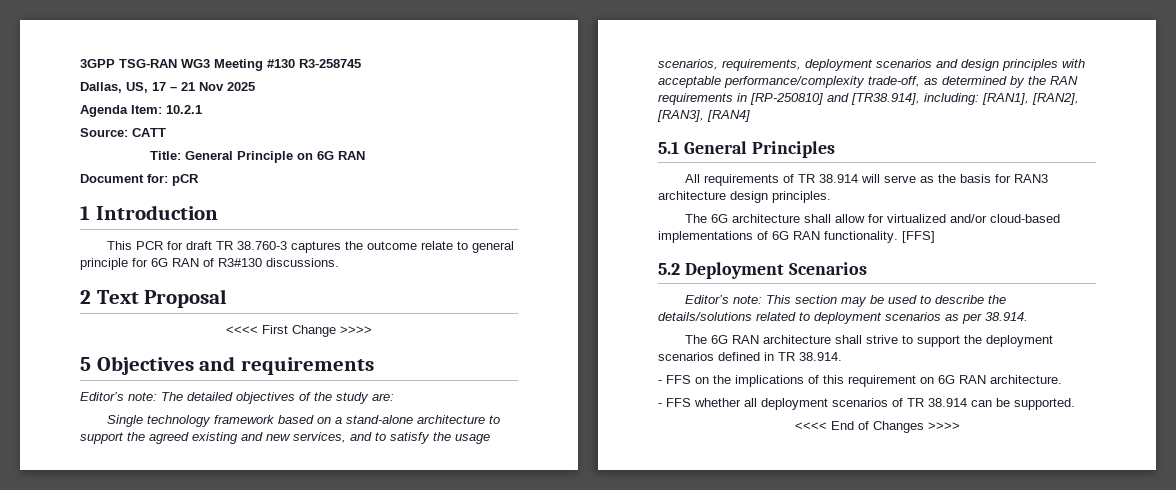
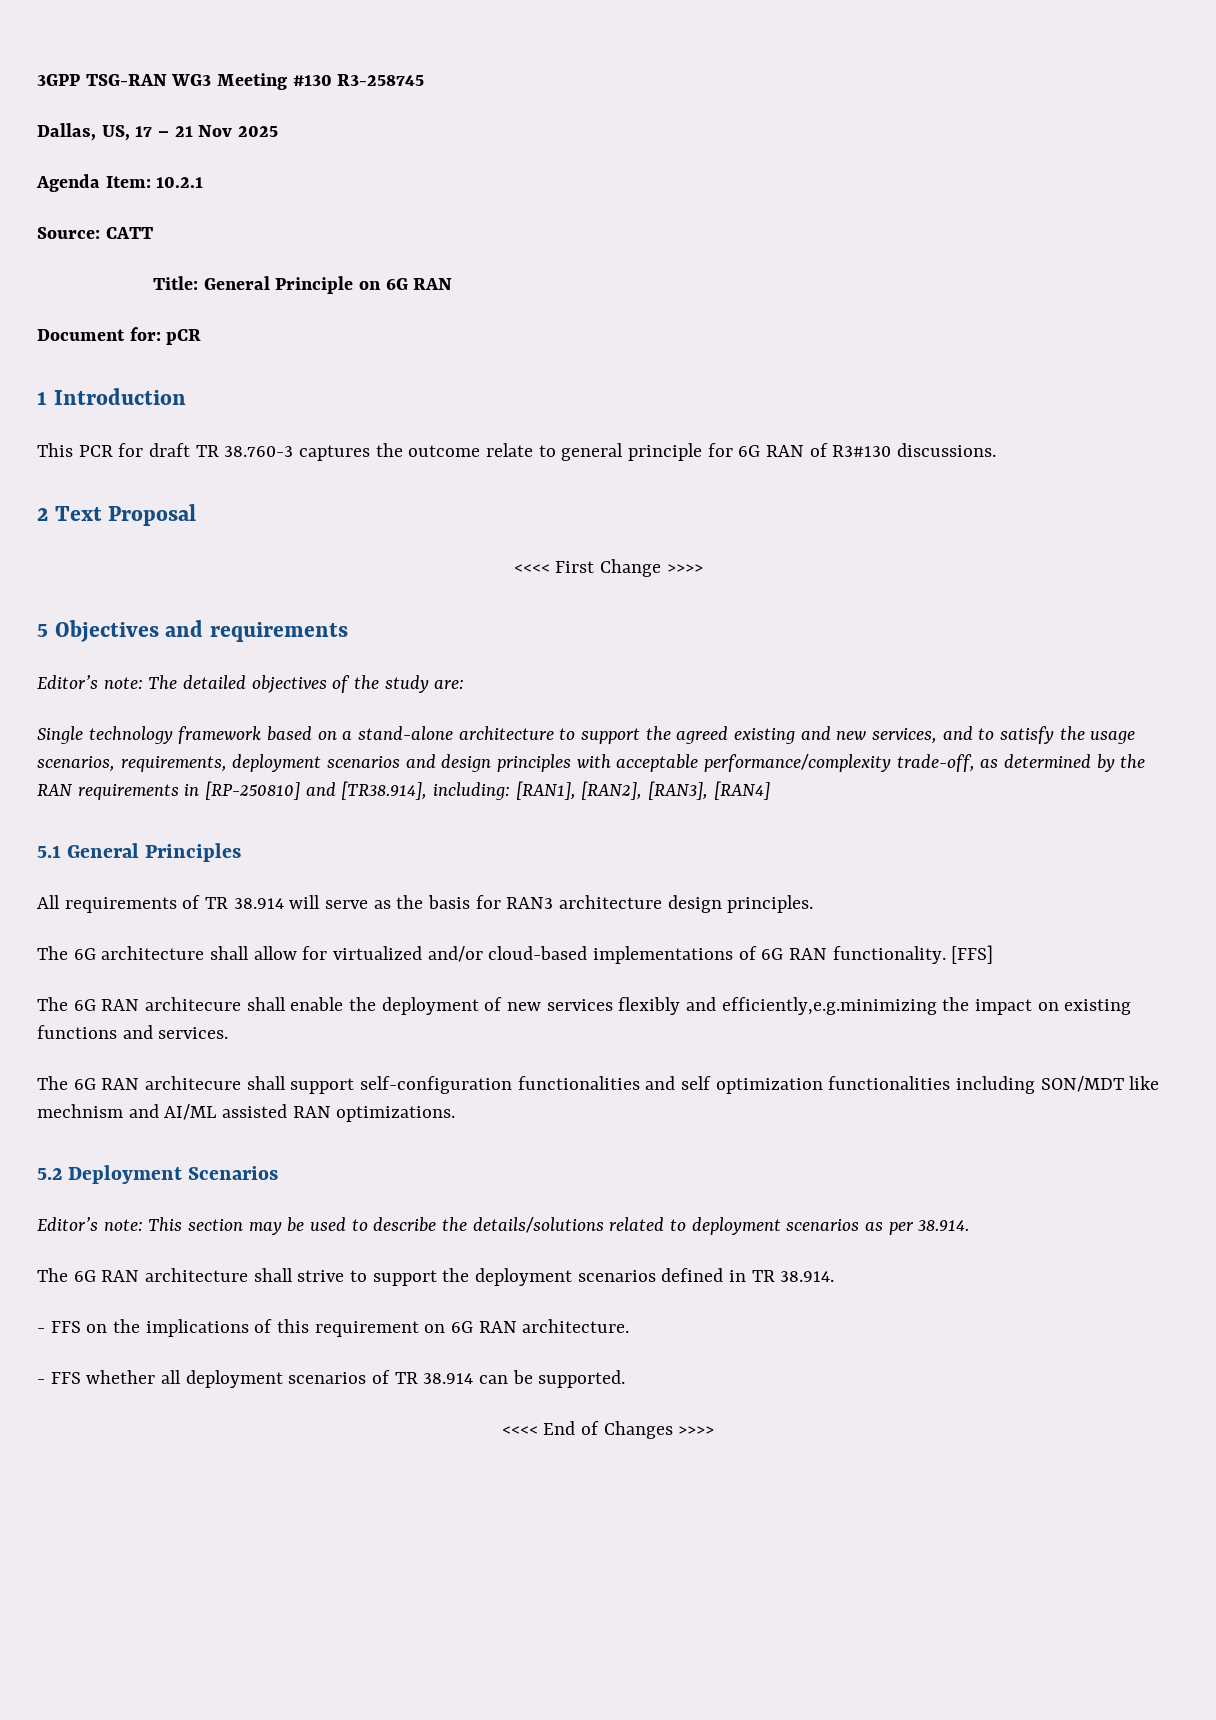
+ The 6G RAN architecure shall enable the deployment of new services flexibly and efficiently,e.g.minimizing the impact on existing functions and services.
+ The 6G RAN architecure shall support self-configuration functionalities and self optimization functionalities including SON/MDT like mechnism and AI/ML assisted RAN optimizations.

